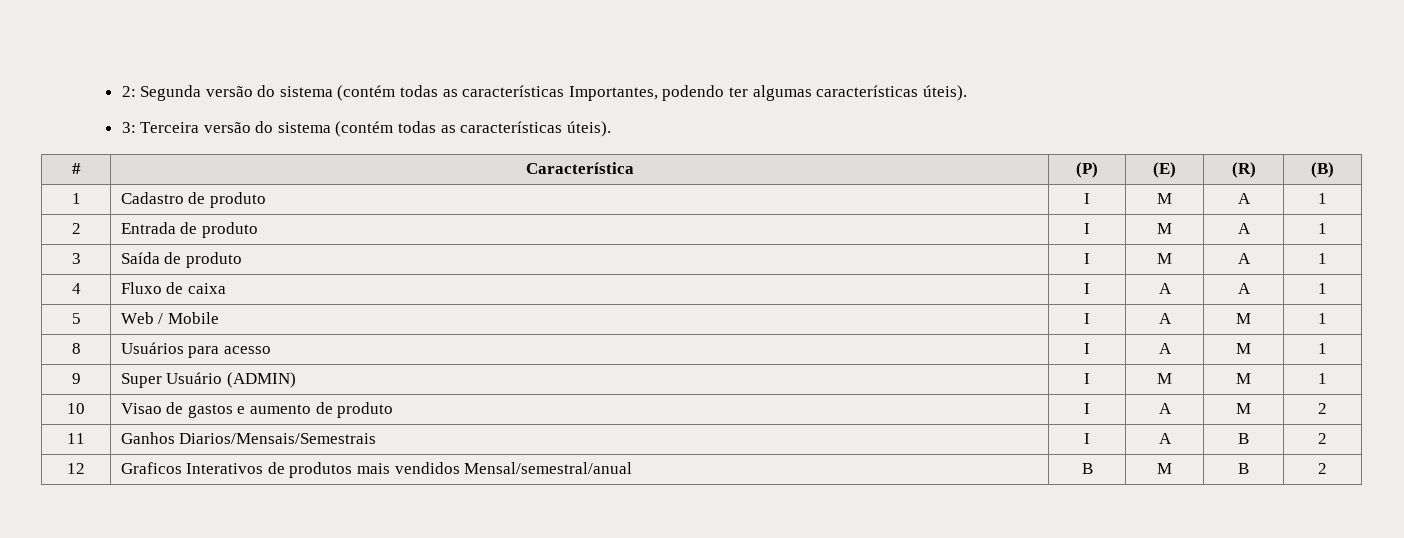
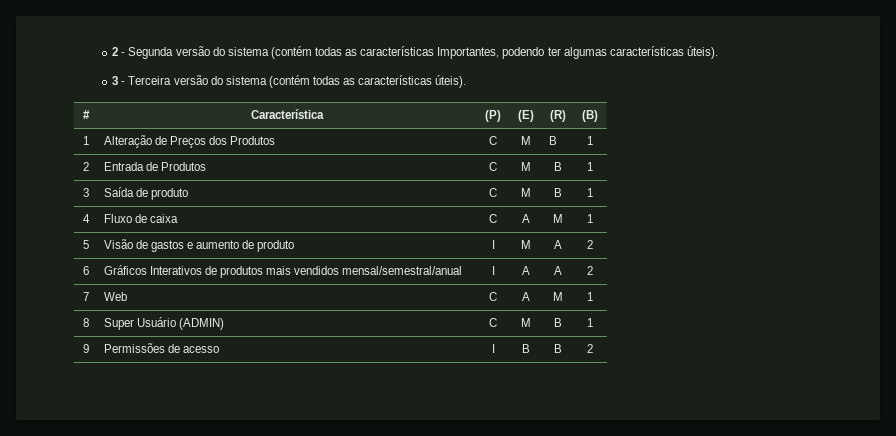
- 2: Segunda versão do sistema (contém todas as características Importantes, podendo ter algumas características úteis).
+ 2 - Segunda versão do sistema (contém todas as características Importantes, podendo ter algumas características úteis).
- 3: Terceira versão do sistema (contém todas as características úteis).
+ 3 - Terceira versão do sistema (contém todas as características úteis).
- 1 | Cadastro de produto | I | M | A | 1
- 2 | Entrada de produto | I | M | A | 1
- 3 | Saída de produto | I | M | A | 1
- 4 | Fluxo de caixa | I | A | A | 1
- 5 | Web / Mobile | I | A | M | 1
+ 1 | Alteração de Preços dos Produtos | C | M | B | 1
+ 2 | Entrada de Produtos | C | M | B | 1
+ 3 | Saída de produto | C | M | B | 1
+ 4 | Fluxo de caixa | C | A | M | 1
+ 5 | Visão de gastos e aumento de produto | I | M | A | 2
+ 6 | Gráficos Interativos de produtos mais vendidos mensal/semestral/anual | I | A | A | 2
+ 7 | Web | C | A | M | 1
- 8 | Usuários para acesso | I | A | M | 1
+ 8 | Super Usuário (ADMIN) | C | M | B | 1
- 9 | Super Usuário (ADMIN) | I | M | M | 1
- 10 | Visao de gastos e aumento de produto | I | A | M | 2
- 11 | Ganhos Diarios/Mensais/Semestrais | I | A | B | 2
- 12 | Graficos Interativos de produtos mais vendidos Mensal/semestral/anual | B | M | B | 2
+ 9 | Permissões de acesso | I | B | B | 2

